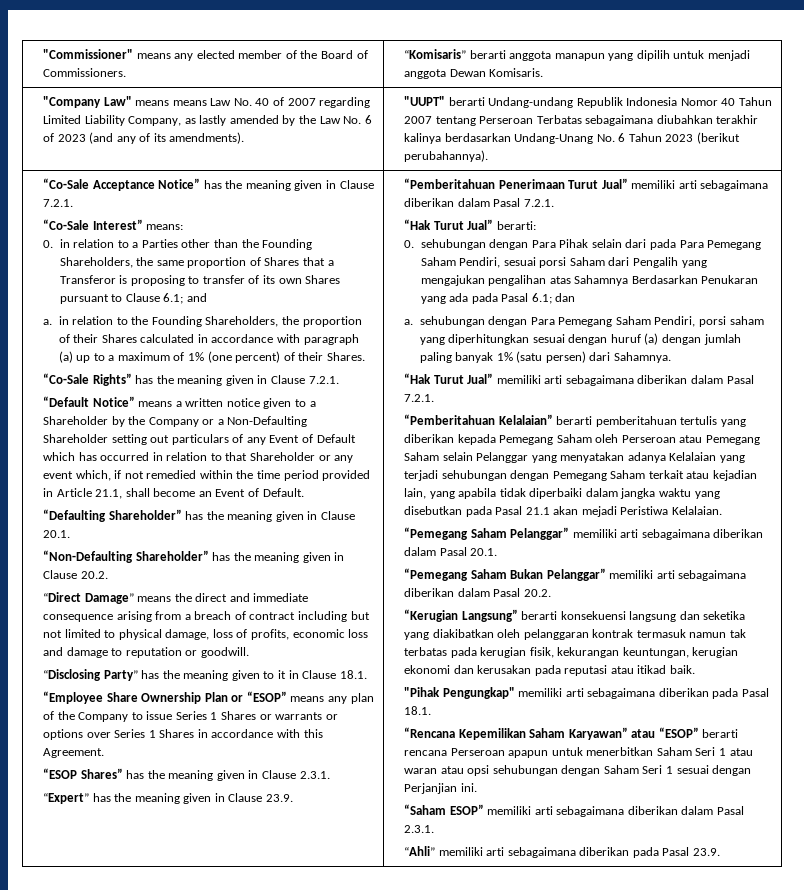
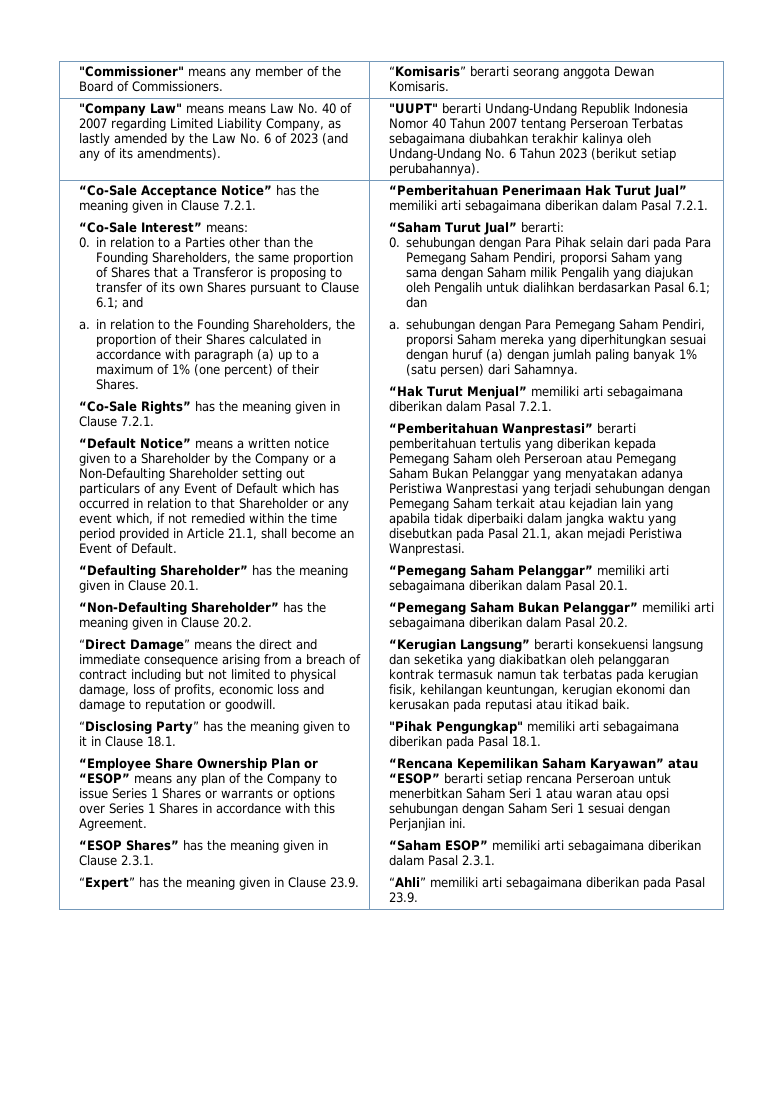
- "Commissioner" means any elected member of the Board of Commissioners. | “Komisaris” berarti anggota manapun yang dipilih untuk menjadi anggota Dewan Komisaris.
+ "Commissioner" means any member of the Board of Commissioners. | “Komisaris” berarti seorang anggota Dewan Komisaris.
- "UUPT" berarti Undang-undang Republik Indonesia Nomor 40 Tahun 2007 tentang Perseroan Terbatas sebagaimana diubahkan terakhir kalinya berdasarkan Undang-Unang No. 6 Tahun 2023 (berikut perubahannya).
+ "UUPT" berarti Undang-Undang Republik Indonesia Nomor 40 Tahun 2007 tentang Perseroan Terbatas sebagaimana diubahkan terakhir kalinya oleh Undang-Undang No. 6 Tahun 2023 (berikut setiap perubahannya).
- “Pemberitahuan Penerimaan Turut Jual” memiliki arti sebagaimana diberikan dalam Pasal 7.2.1.
- “Hak Turut Jual” berarti:
+ “Pemberitahuan Penerimaan Hak Turut Jual” memiliki arti sebagaimana diberikan dalam Pasal 7.2.1.
+ “Saham Turut Jual” berarti:
- 0. sehubungan dengan Para Pihak selain dari pada Para Pemegang Saham Pendiri, sesuai porsi Saham dari Pengalih yang mengajukan pengalihan atas Sahamnya Berdasarkan Penukaran yang ada pada Pasal 6.1; dan
+ 0. sehubungan dengan Para Pihak selain dari pada Para Pemegang Saham Pendiri, proporsi Saham yang sama dengan Saham milik Pengalih yang diajukan oleh Pengalih untuk dialihkan berdasarkan Pasal 6.1; dan
- a. sehubungan dengan Para Pemegang Saham Pendiri, porsi saham yang diperhitungkan sesuai dengan huruf (a) dengan jumlah paling banyak 1% (satu persen) dari Sahamnya.
+ a. sehubungan dengan Para Pemegang Saham Pendiri, proporsi Saham mereka yang diperhitungkan sesuai dengan huruf (a) dengan jumlah paling banyak 1% (satu persen) dari Sahamnya.
- “Hak Turut Jual” memiliki arti sebagaimana diberikan dalam Pasal 7.2.1.
+ “Hak Turut Menjual” memiliki arti sebagaimana diberikan dalam Pasal 7.2.1.
- “Pemberitahuan Kelalaian” berarti pemberitahuan tertulis yang diberikan kepada Pemegang Saham oleh Perseroan atau Pemegang Saham selain Pelanggar yang menyatakan adanya Kelalaian yang terjadi sehubungan dengan Pemegang Saham terkait atau kejadian lain, yang apabila tidak diperbaiki dalam jangka waktu yang disebutkan pada Pasal 21.1 akan mejadi Peristiwa Kelalaian.
+ “Pemberitahuan Wanprestasi” berarti pemberitahuan tertulis yang diberikan kepada Pemegang Saham oleh Perseroan atau Pemegang Saham Bukan Pelanggar yang menyatakan adanya Peristiwa Wanprestasi yang terjadi sehubungan dengan Pemegang Saham terkait atau kejadian lain yang apabila tidak diperbaiki dalam jangka waktu yang disebutkan pada Pasal 21.1, akan mejadi Peristiwa Wanprestasi.
- “Kerugian Langsung” berarti konsekuensi langsung dan seketika yang diakibatkan oleh pelanggaran kontrak termasuk namun tak terbatas pada kerugian fisik, kekurangan keuntungan, kerugian ekonomi dan kerusakan pada reputasi atau itikad baik.
+ “Kerugian Langsung” berarti konsekuensi langsung dan seketika yang diakibatkan oleh pelanggaran kontrak termasuk namun tak terbatas pada kerugian fisik, kehilangan keuntungan, kerugian ekonomi dan kerusakan pada reputasi atau itikad baik.
- “Rencana Kepemilikan Saham Karyawan” atau “ESOP” berarti rencana Perseroan apapun untuk menerbitkan Saham Seri 1 atau waran atau opsi sehubungan dengan Saham Seri 1 sesuai dengan Perjanjian ini.
+ “Rencana Kepemilikan Saham Karyawan” atau “ESOP” berarti setiap rencana Perseroan untuk menerbitkan Saham Seri 1 atau waran atau opsi sehubungan dengan Saham Seri 1 sesuai dengan Perjanjian ini.

